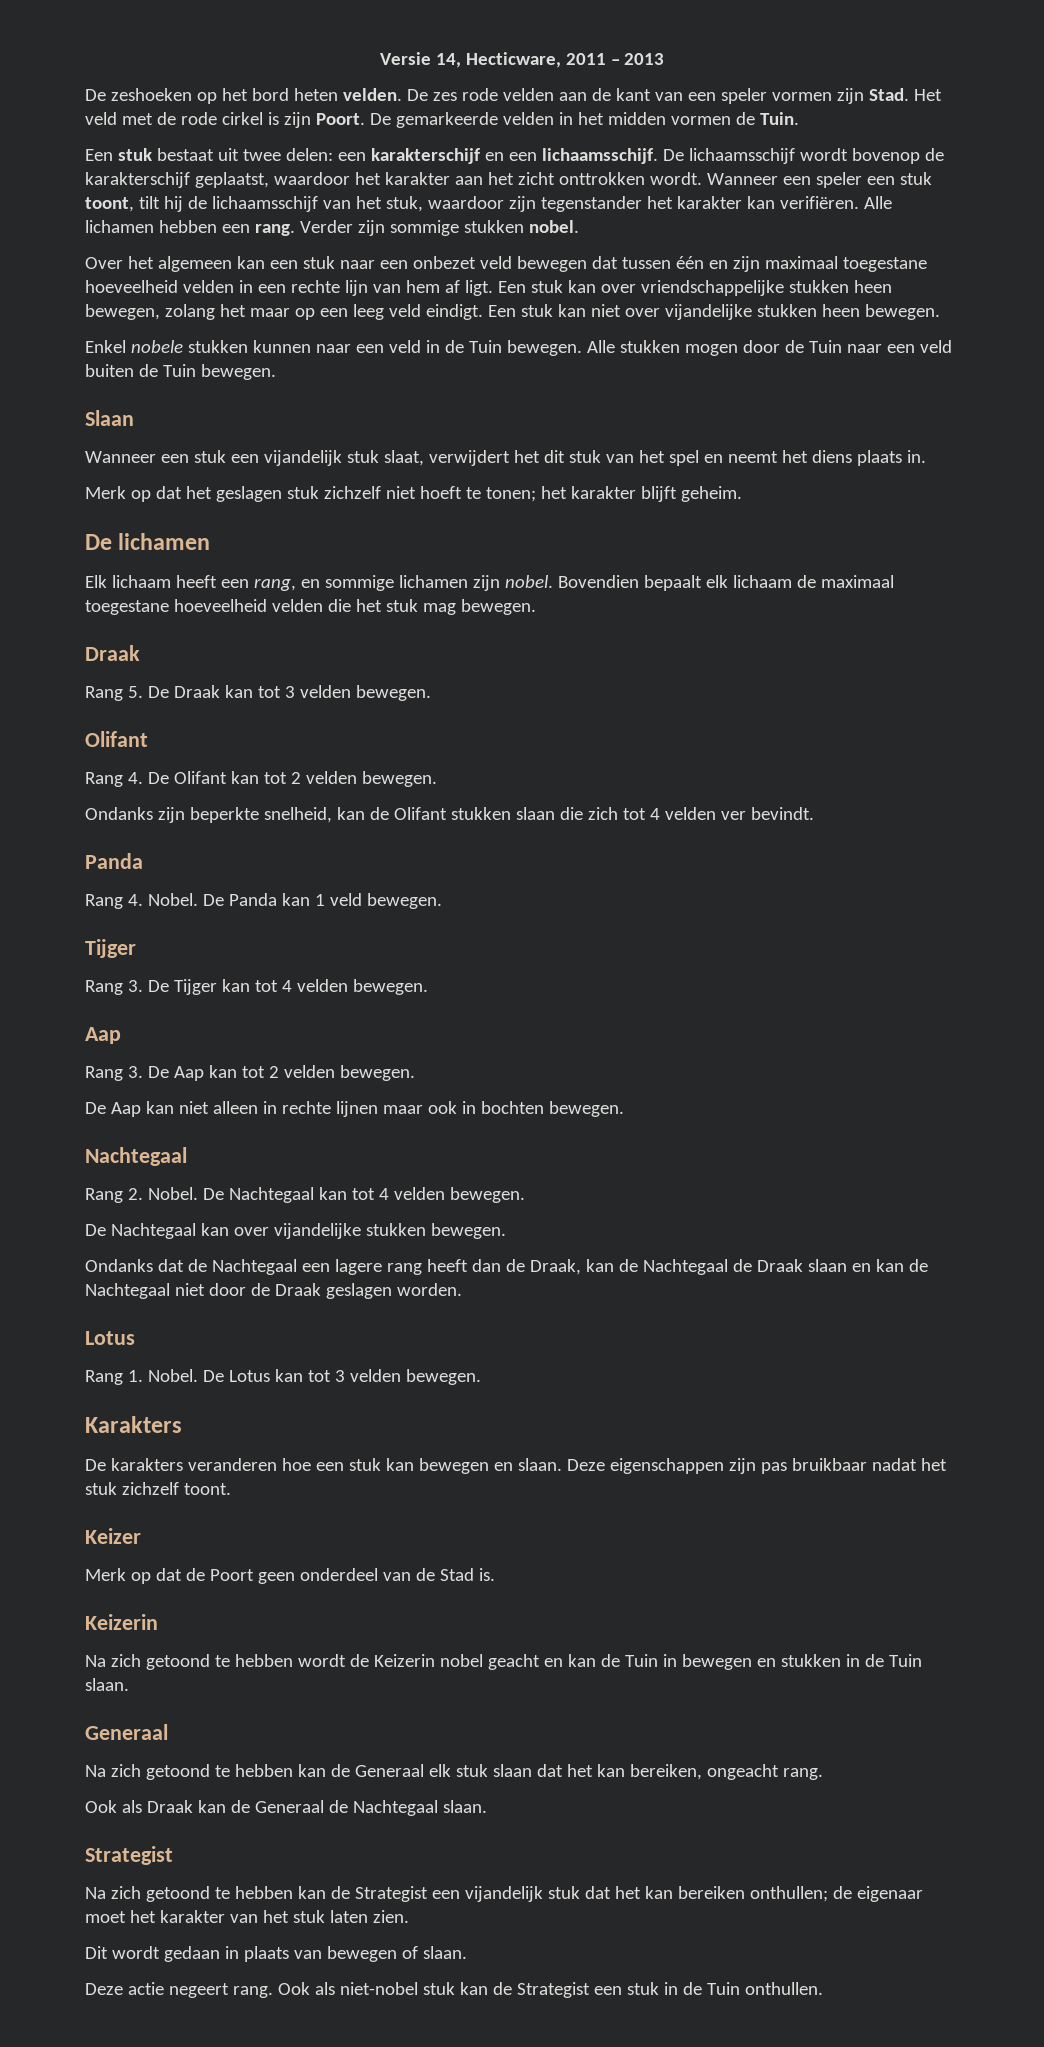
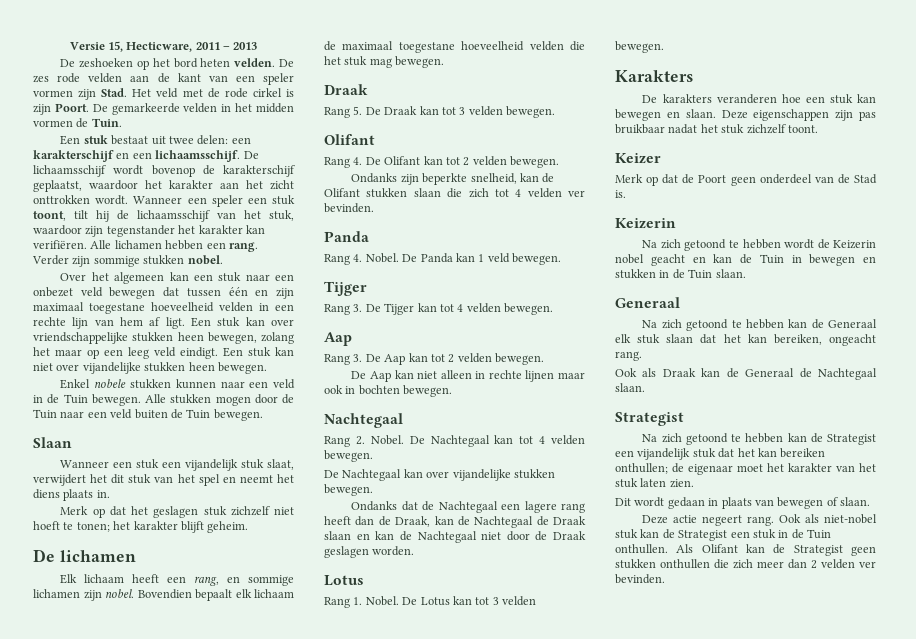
- Versie 14, Hecticware, 2011 – 2013
+ Versie 15, Hecticware, 2011 – 2013
- Ondanks zijn beperkte snelheid, kan de Olifant stukken slaan die zich tot 4 velden ver bevindt.
+ Ondanks zijn beperkte snelheid, kan de Olifant stukken slaan die zich tot 4 velden ver bevinden.
+ Als Olifant kan de Strategist geen stukken onthullen die zich meer dan 2 velden ver bevinden.

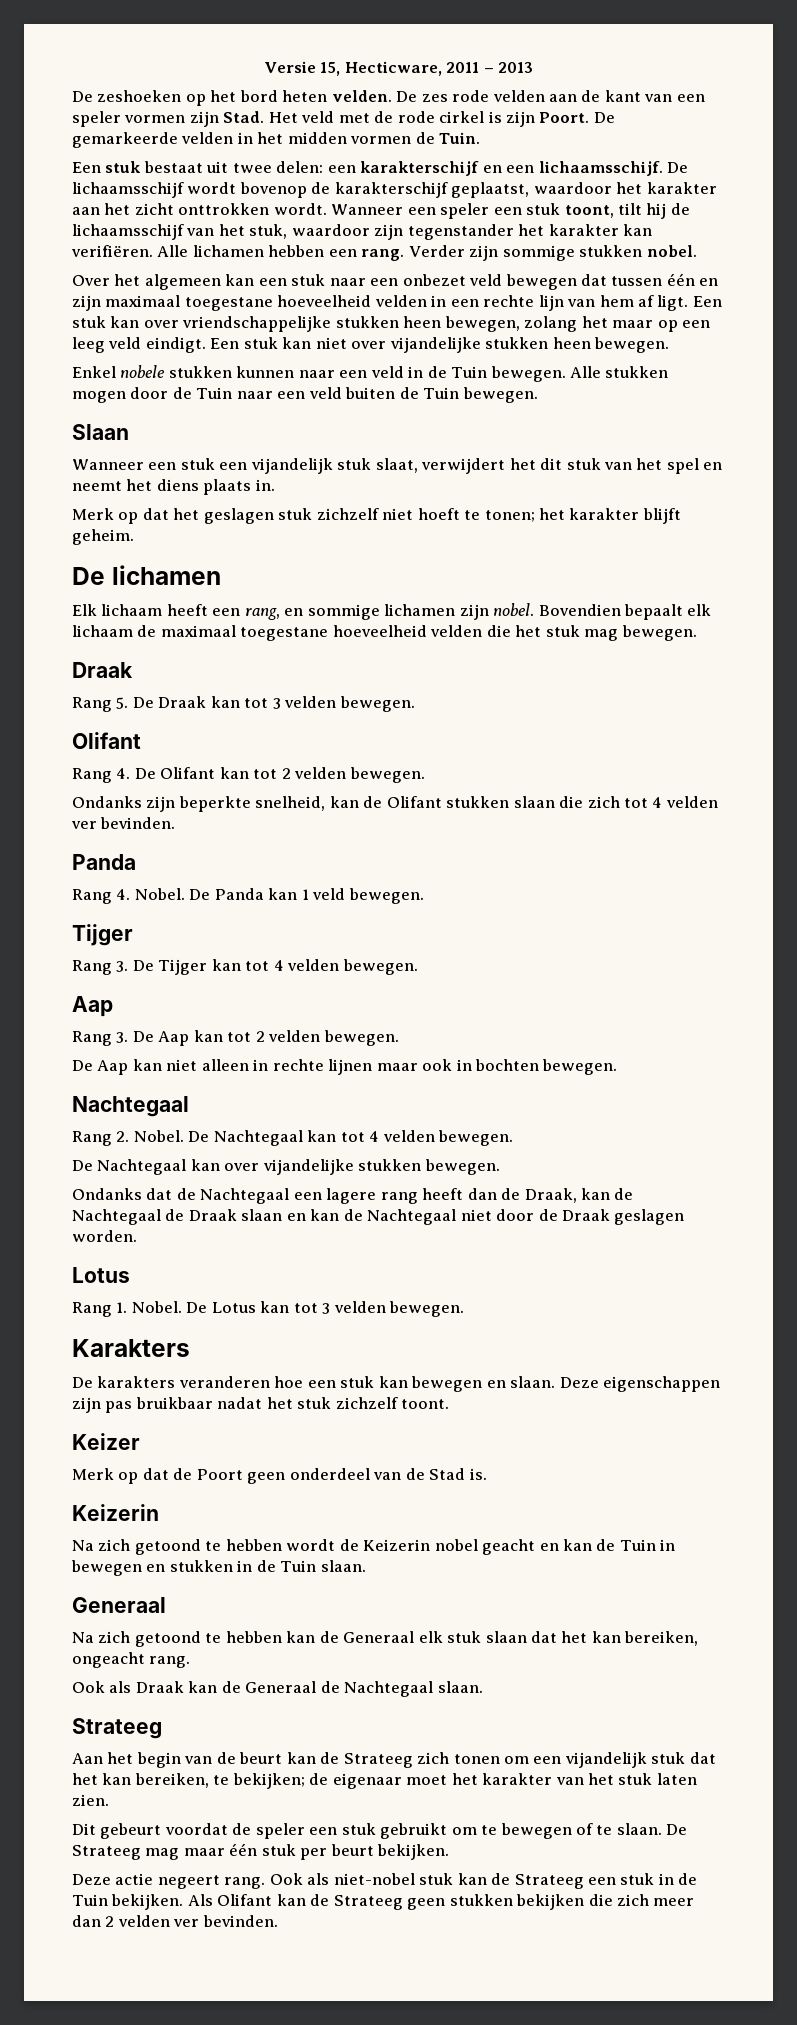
  Ook als Draak kan de Generaal de Nachtegaal slaan.
- Strategist
- Na zich getoond te hebben kan de Strategist een vijandelijk stuk dat het kan bereiken onthullen; de eigenaar moet het karakter van het stuk laten zien.
+ Strateeg
+ Aan het begin van de beurt kan de Strateeg zich tonen om een vijandelijk stuk dat het kan bereiken, te bekijken; de eigenaar moet het karakter van het stuk laten zien.
- Dit wordt gedaan in plaats van bewegen of slaan.
+ Dit gebeurt voordat de speler een stuk gebruikt om te bewegen of te slaan. De Strateeg mag maar één stuk per beurt bekijken.
- Ook als niet-nobel stuk kan de Strategist een stuk in de Tuin onthullen.
+ Ook als niet-nobel stuk kan de Strateeg een stuk in de Tuin bekijken.
- Als Olifant kan de Strategist geen stukken onthullen die zich meer dan 2 velden ver bevinden.
+ Als Olifant kan de Strateeg geen stukken bekijken die zich meer dan 2 velden ver bevinden.

